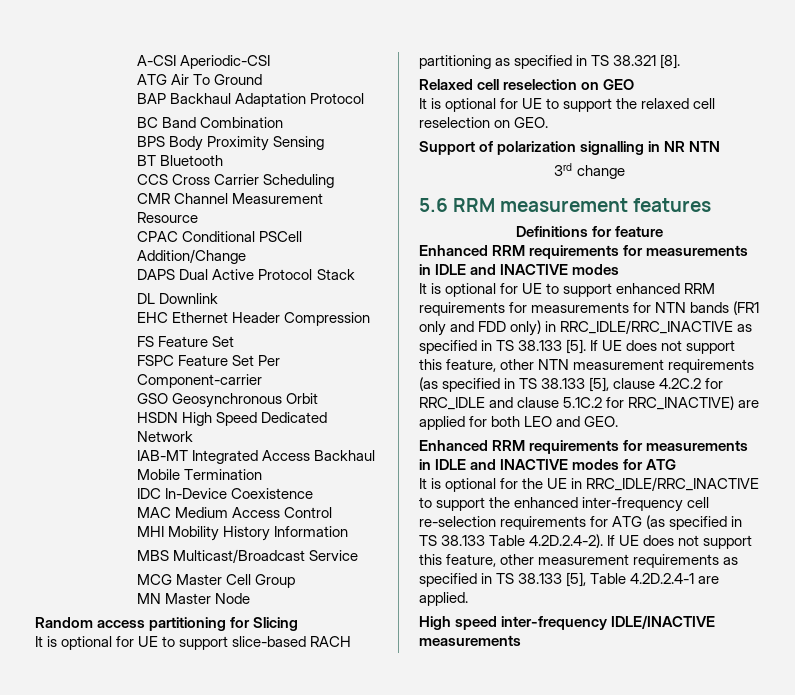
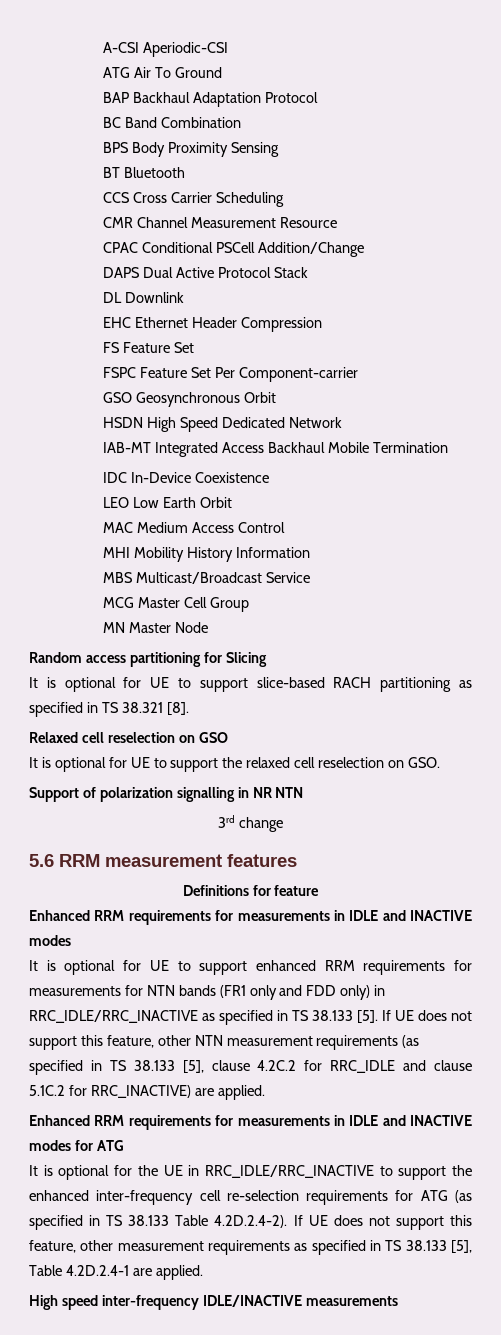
+ LEO Low Earth Orbit
- Relaxed cell reselection on GEO
+ Relaxed cell reselection on GSO
- It is optional for UE to support the relaxed cell reselection on GEO.
+ It is optional for UE to support the relaxed cell reselection on GSO.
- If UE does not support this feature, other NTN measurement requirements (as specified in TS 38.133 [5], clause 4.2C.2 for RRC_IDLE and clause 5.1C.2 for RRC_INACTIVE) are applied for both LEO and GEO.
+ If UE does not support this feature, other NTN measurement requirements (as specified in TS 38.133 [5], clause 4.2C.2 for RRC_IDLE and clause 5.1C.2 for RRC_INACTIVE) are applied.

